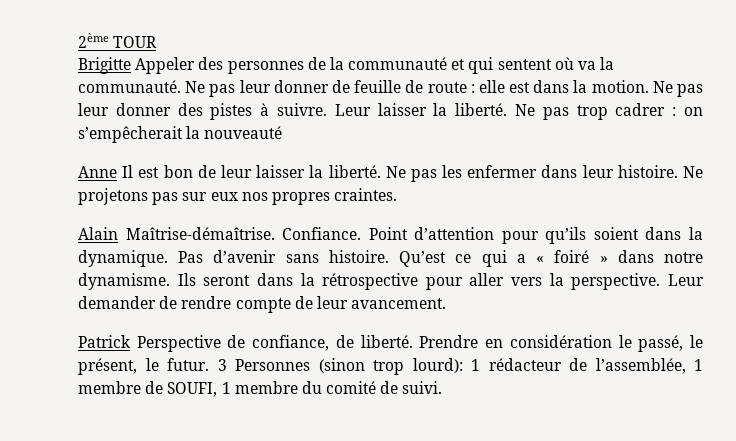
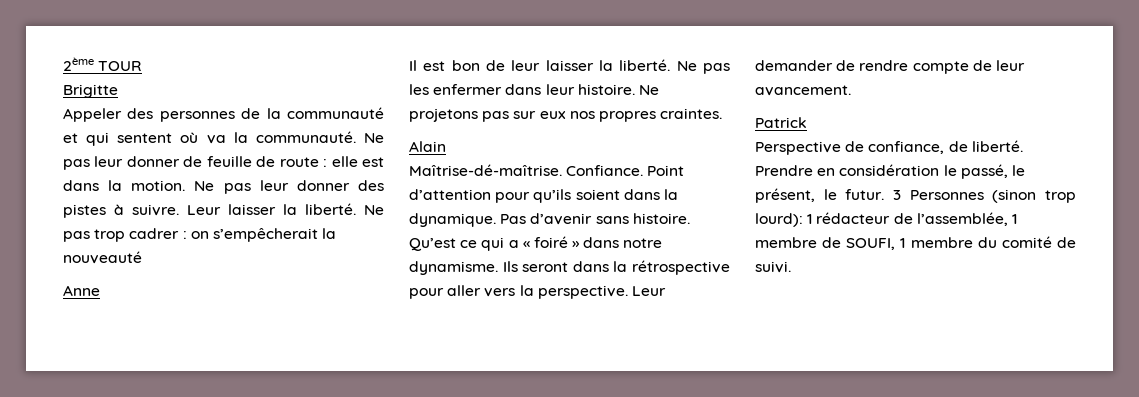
- Brigitte Appeler des personnes de la communauté et qui sentent où va la communauté.
+ Brigitte
+ Appeler des personnes de la communauté et qui sentent où va la communauté.
- Anne Il est bon de leur laisser la liberté.
+ Anne
+ Il est bon de leur laisser la liberté.
- Alain Maîtrise-démaîtrise.
+ Alain
+ Maîtrise-dé-maîtrise.
- Patrick Perspective de confiance, de liberté.
+ Patrick
+ Perspective de confiance, de liberté.

